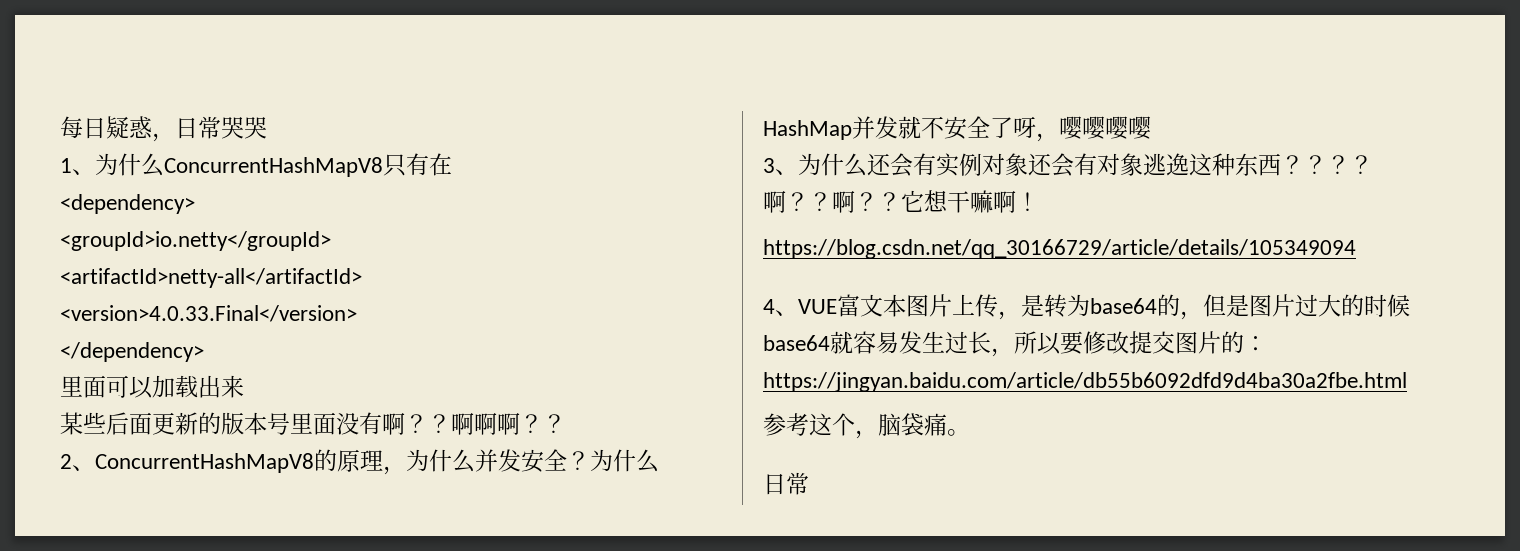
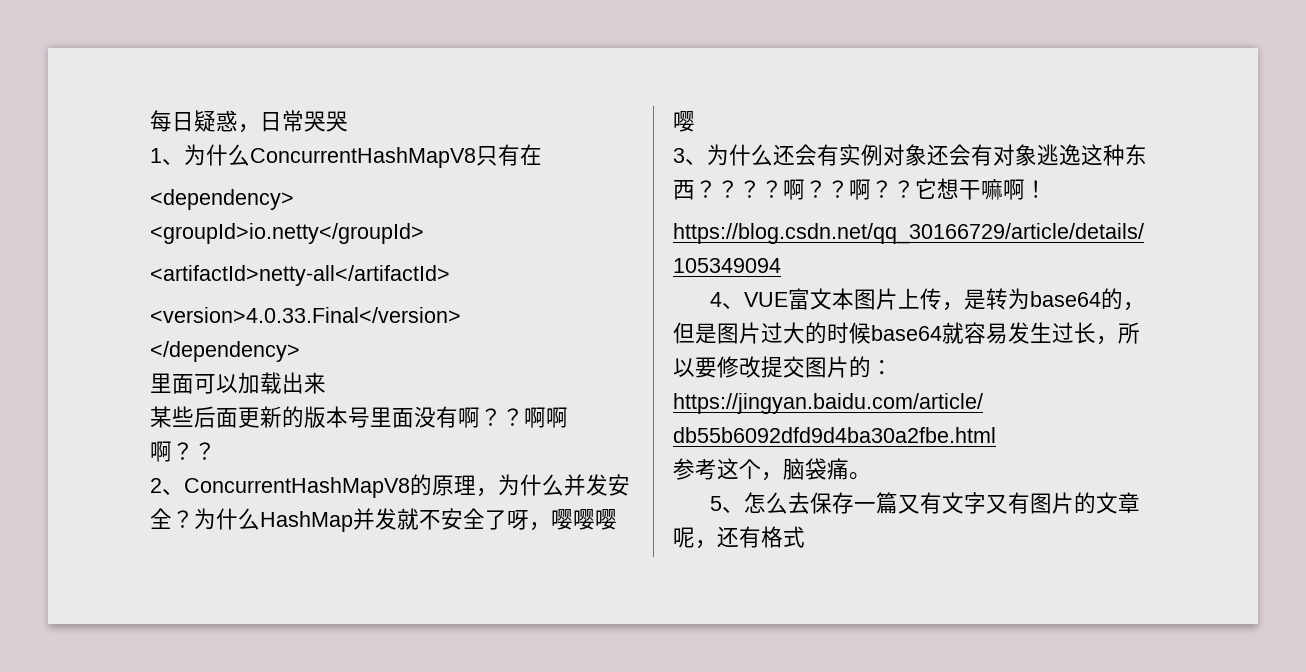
  参考这个，脑袋痛。
- 日常
+ 5、怎么去保存一篇又有文字又有图片的文章呢，还有格式

